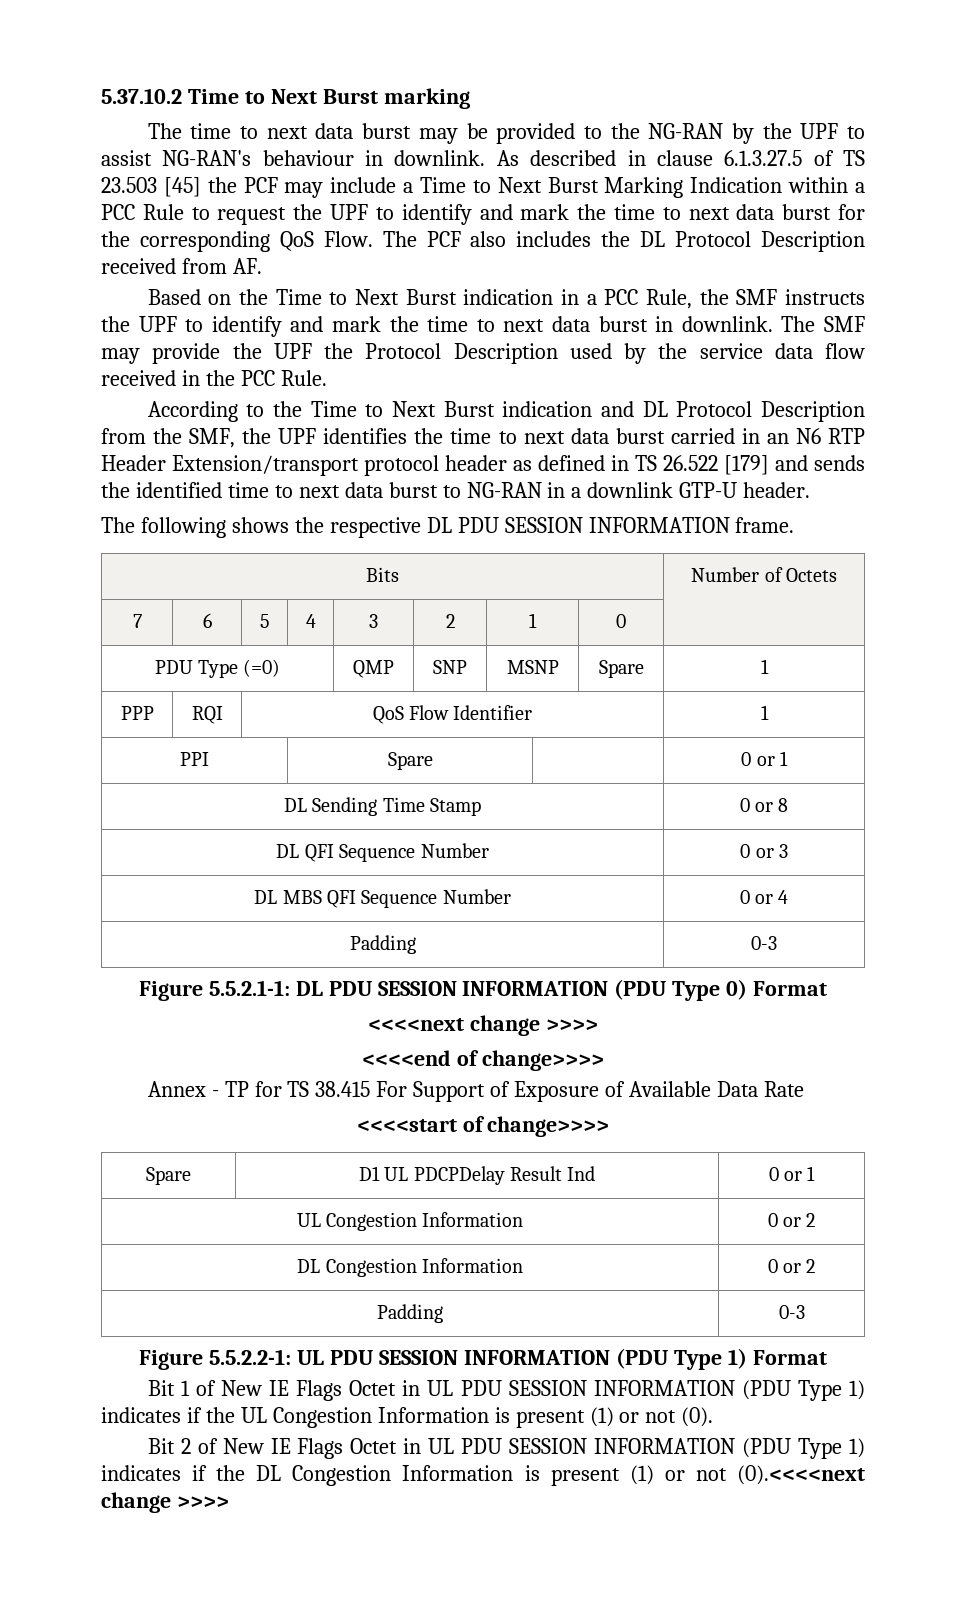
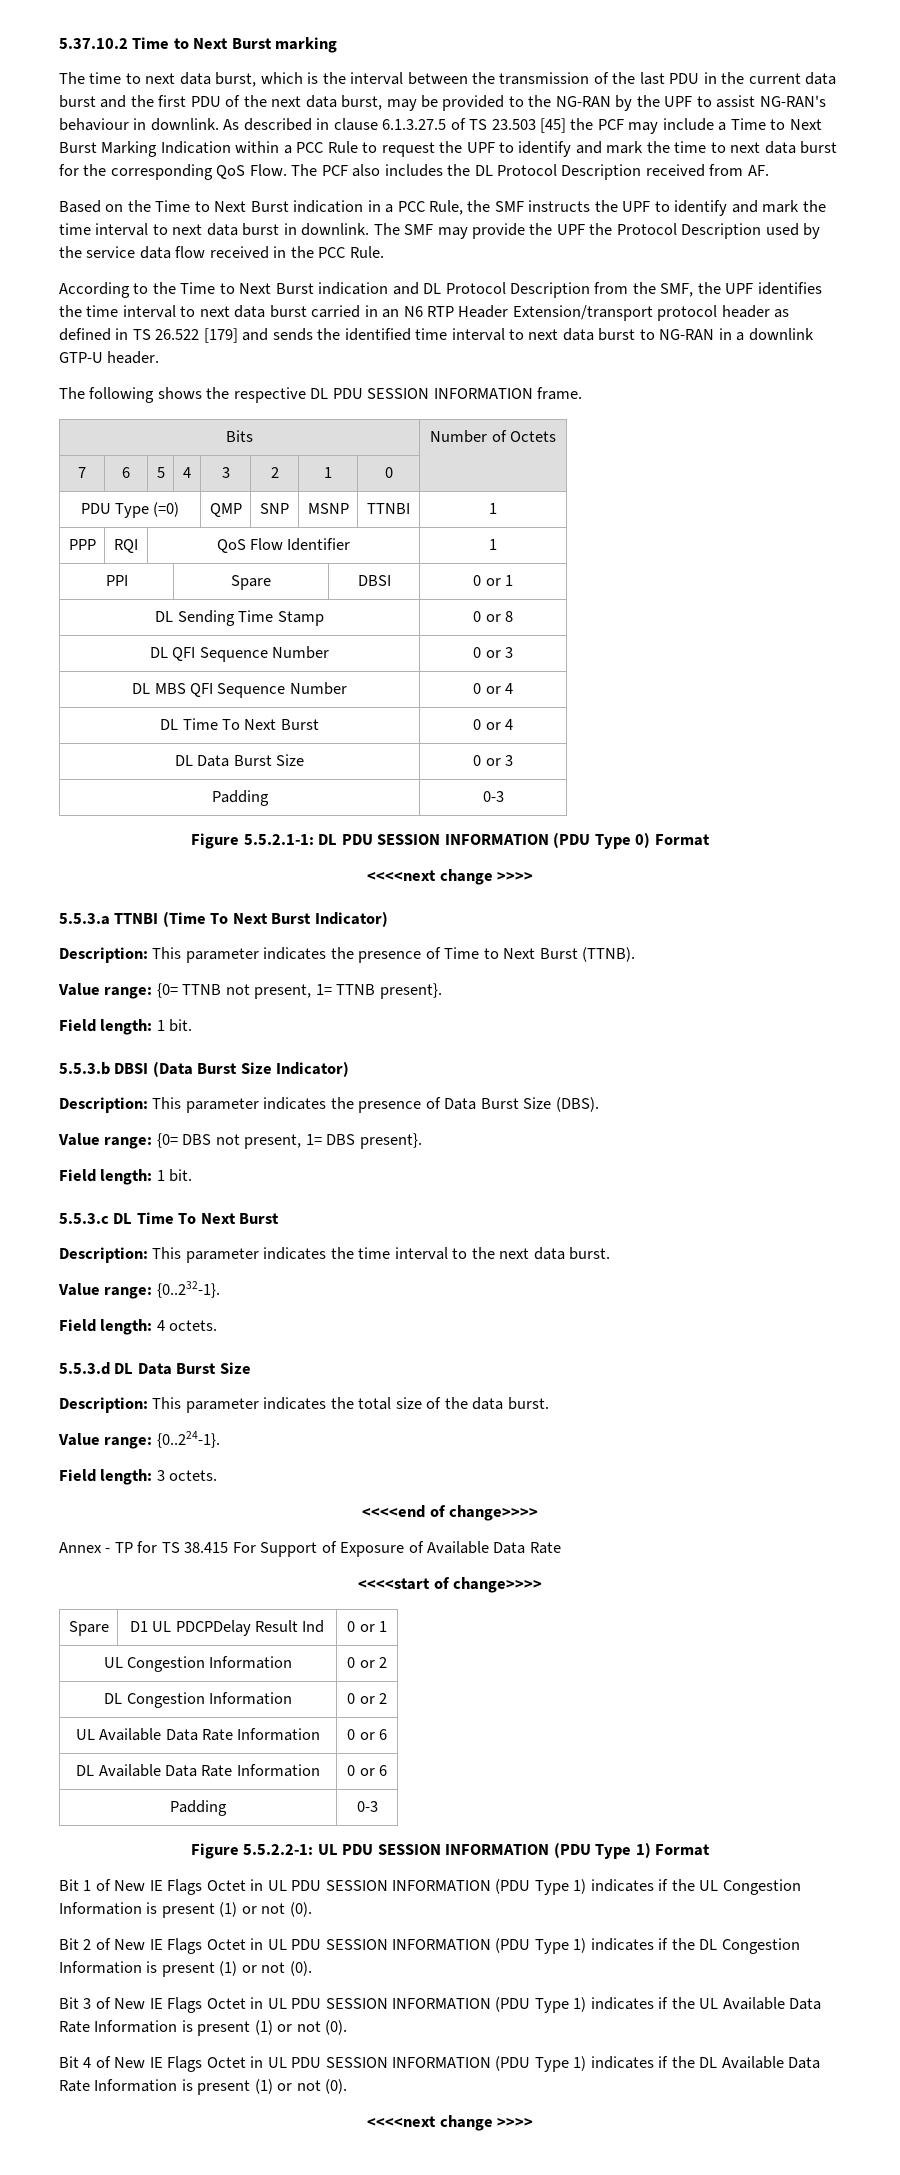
- The time to next data burst may be provided to the NG-RAN by the UPF to assist NG-RAN's behaviour in downlink.
+ The time to next data burst, which is the interval between the transmission of the last PDU in the current data burst and the first PDU of the next data burst, may be provided to the NG-RAN by the UPF to assist NG-RAN's behaviour in downlink.
- Based on the Time to Next Burst indication in a PCC Rule, the SMF instructs the UPF to identify and mark the time to next data burst in downlink.
+ Based on the Time to Next Burst indication in a PCC Rule, the SMF instructs the UPF to identify and mark the time interval to next data burst in downlink.
- According to the Time to Next Burst indication and DL Protocol Description from the SMF, the UPF identifies the time to next data burst carried in an N6 RTP Header Extension/transport protocol header as defined in TS 26.522 [179] and sends the identified time to next data burst to NG-RAN in a downlink GTP-U header.
+ According to the Time to Next Burst indication and DL Protocol Description from the SMF, the UPF identifies the time interval to next data burst carried in an N6 RTP Header Extension/transport protocol header as defined in TS 26.522 [179] and sends the identified time interval to next data burst to NG-RAN in a downlink GTP-U header.
- PDU Type (=0) | QMP | SNP | MSNP | Spare | 1
+ PDU Type (=0) | QMP | SNP | MSNP | TTNBI | 1
- PPI | Spare | | 0 or 1
+ PPI | Spare | DBSI | 0 or 1
+ DL Time To Next Burst | 0 or 4
+ DL Data Burst Size | 0 or 3
+ 5.5.3.a TTNBI (Time To Next Burst Indicator)
+ Description: This parameter indicates the presence of Time to Next Burst (TTNB).
+ Value range: {0= TTNB not present, 1= TTNB present}.
+ Field length: 1 bit.
+ 5.5.3.b DBSI (Data Burst Size Indicator)
+ Description: This parameter indicates the presence of Data Burst Size (DBS).
+ Value range: {0= DBS not present, 1= DBS present}.
+ Field length: 1 bit.
+ 5.5.3.c DL Time To Next Burst
+ Description: This parameter indicates the time interval to the next data burst.
+ Value range: {0..232-1}.
+ Field length: 4 octets.
+ 5.5.3.d DL Data Burst Size
+ Description: This parameter indicates the total size of the data burst.
+ Value range: {0..224-1}.
+ Field length: 3 octets.
+ UL Available Data Rate Information | 0 or 6
+ DL Available Data Rate Information | 0 or 6
- Bit 2 of New IE Flags Octet in UL PDU SESSION INFORMATION (PDU Type 1) indicates if the DL Congestion Information is present (1) or not (0).<<<<next change >>>>
+ Bit 2 of New IE Flags Octet in UL PDU SESSION INFORMATION (PDU Type 1) indicates if the DL Congestion Information is present (1) or not (0).
+ Bit 3 of New IE Flags Octet in UL PDU SESSION INFORMATION (PDU Type 1) indicates if the UL Available Data Rate Information is present (1) or not (0).
+ Bit 4 of New IE Flags Octet in UL PDU SESSION INFORMATION (PDU Type 1) indicates if the DL Available Data Rate Information is present (1) or not (0).
+ <<<<next change >>>>

